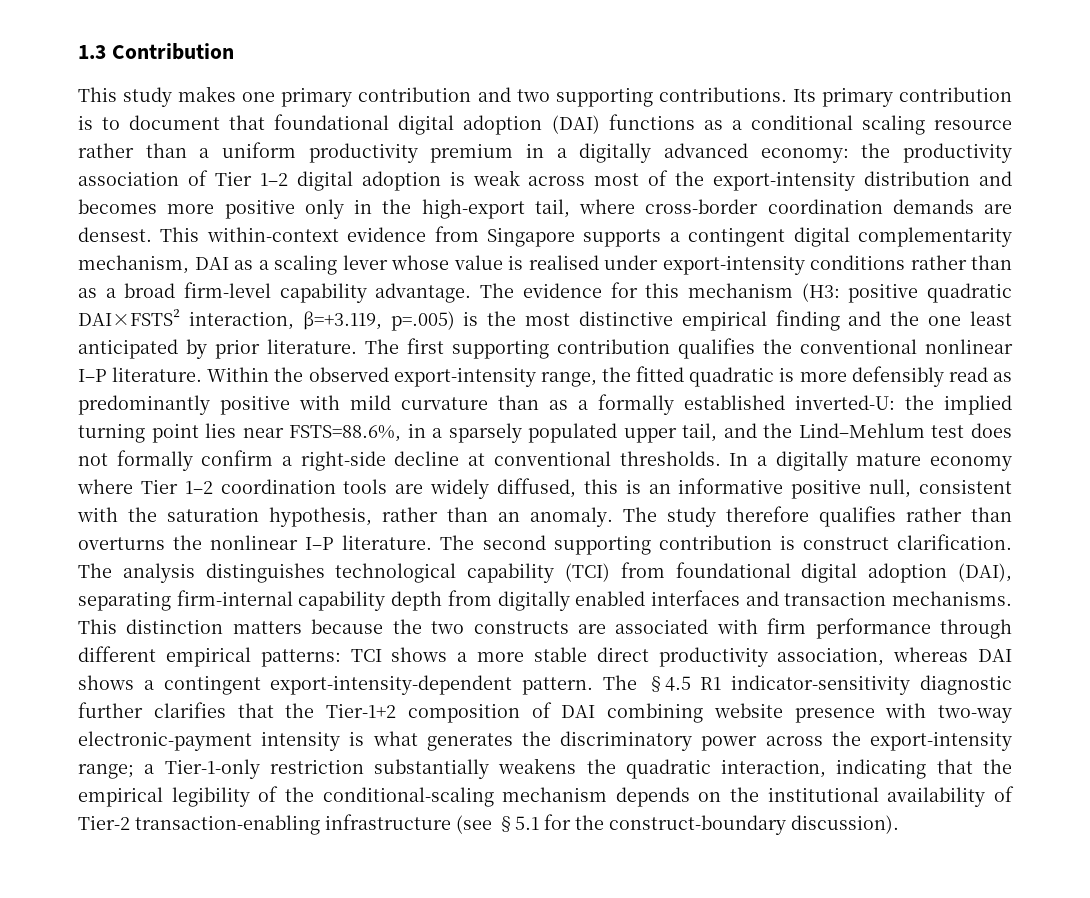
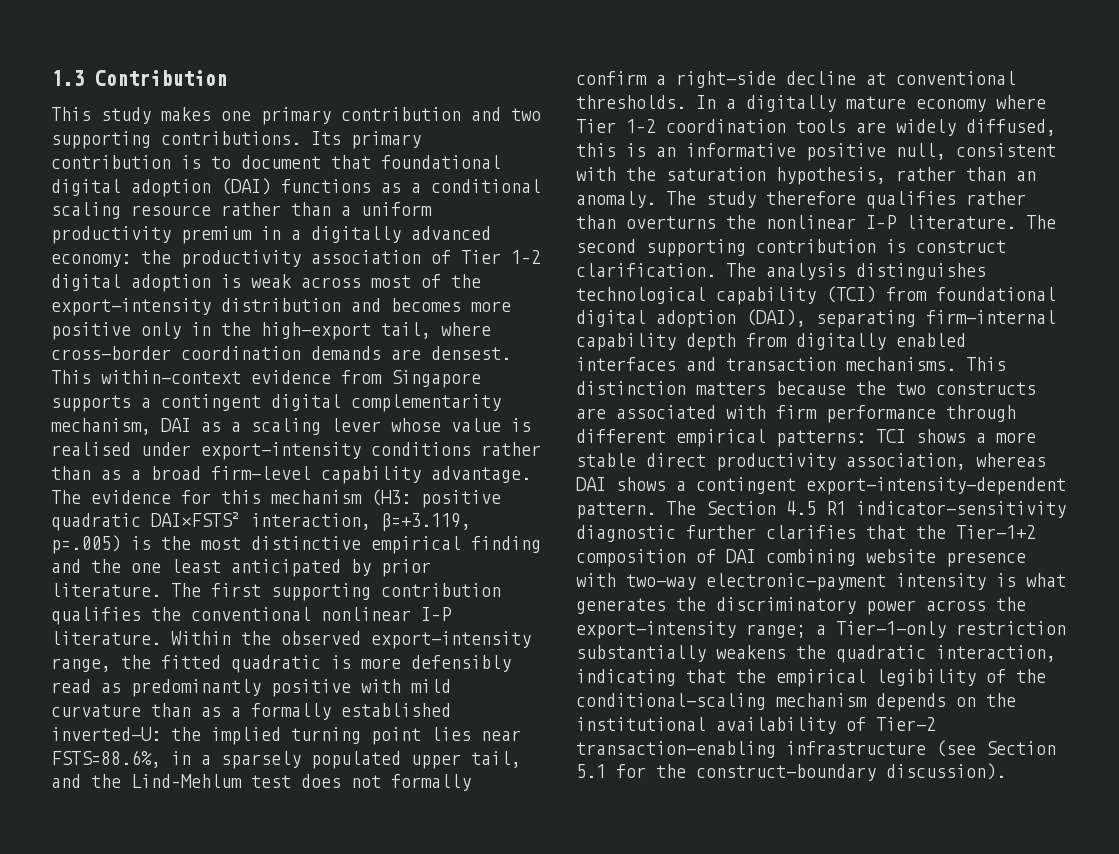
- The §4.5 R1 indicator-sensitivity diagnostic further clarifies that the Tier-1+2 composition of DAI combining website presence with two-way electronic-payment intensity is what generates the discriminatory power across the export-intensity range; a Tier-1-only restriction substantially weakens the quadratic interaction, indicating that the empirical legibility of the conditional-scaling mechanism depends on the institutional availability of Tier-2 transaction-enabling infrastructure (see §5.1 for the construct-boundary discussion).
+ The Section 4.5 R1 indicator-sensitivity diagnostic further clarifies that the Tier-1+2 composition of DAI combining website presence with two-way electronic-payment intensity is what generates the discriminatory power across the export-intensity range; a Tier-1-only restriction substantially weakens the quadratic interaction, indicating that the empirical legibility of the conditional-scaling mechanism depends on the institutional availability of Tier-2 transaction-enabling infrastructure (see Section 5.1 for the construct-boundary discussion).

